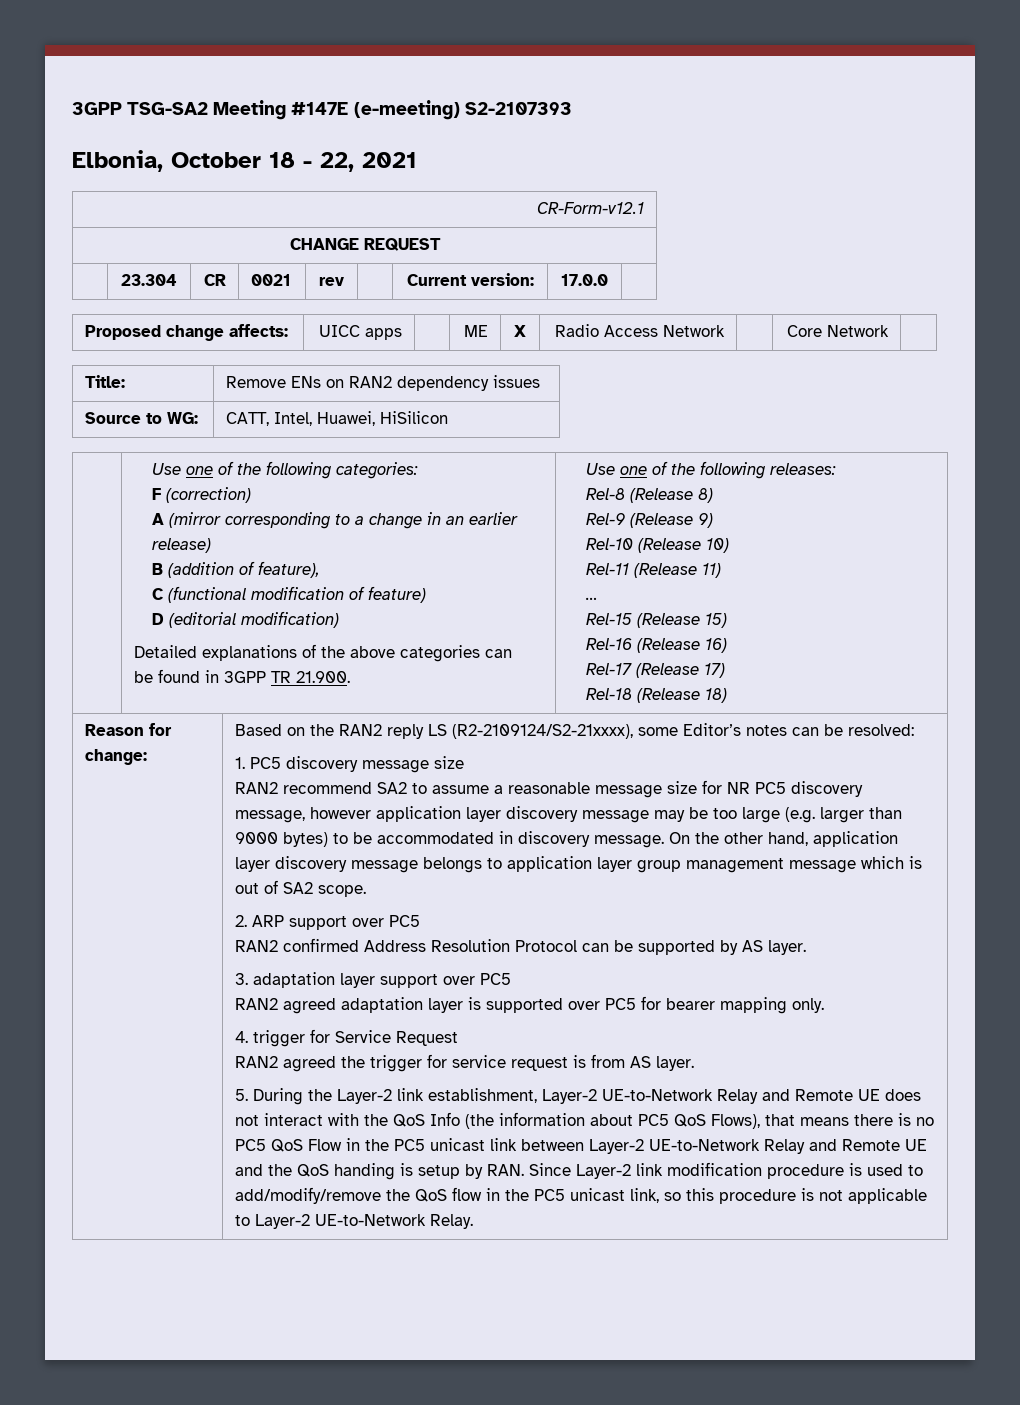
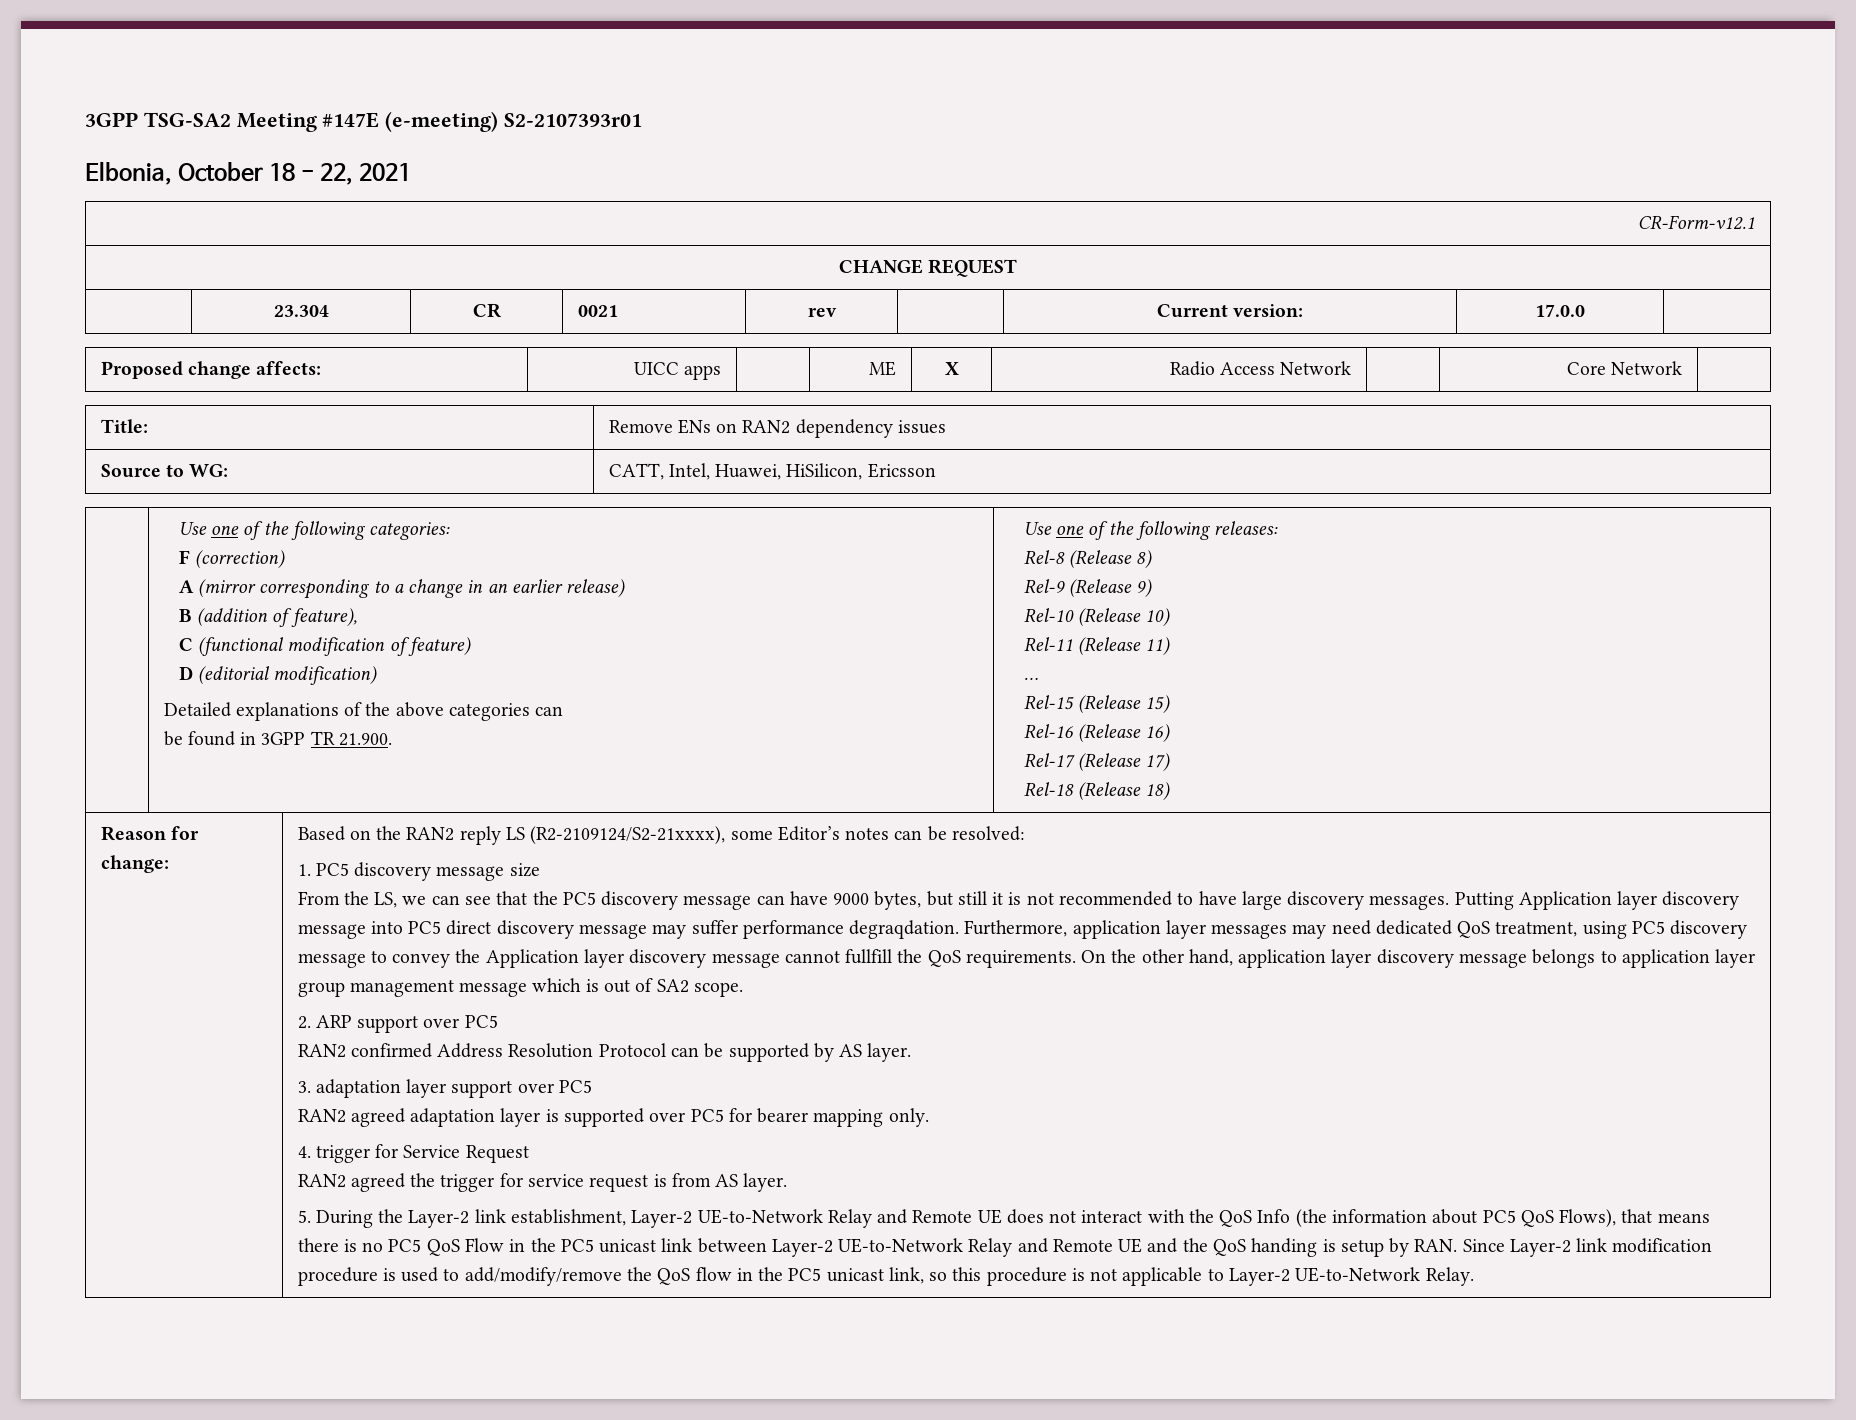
- 3GPP TSG-SA2 Meeting #147E (e-meeting) S2-2107393
+ 3GPP TSG-SA2 Meeting #147E (e-meeting) S2-2107393r01
- Source to WG: | CATT, Intel, Huawei, HiSilicon
+ Source to WG: | CATT, Intel, Huawei, HiSilicon, Ericsson
- RAN2 recommend SA2 to assume a reasonable message size for NR PC5 discovery message, however application layer discovery message may be too large (e.g. larger than 9000 bytes) to be accommodated in discovery message.
+ From the LS, we can see that the PC5 discovery message can have 9000 bytes, but still it is not recommended to have large discovery messages. Putting Application layer discovery message into PC5 direct discovery message may suffer performance degraqdation. Furthermore, application layer messages may need dedicated QoS treatment, using PC5 discovery message to convey the Application layer discovery message cannot fullfill the QoS requirements.

